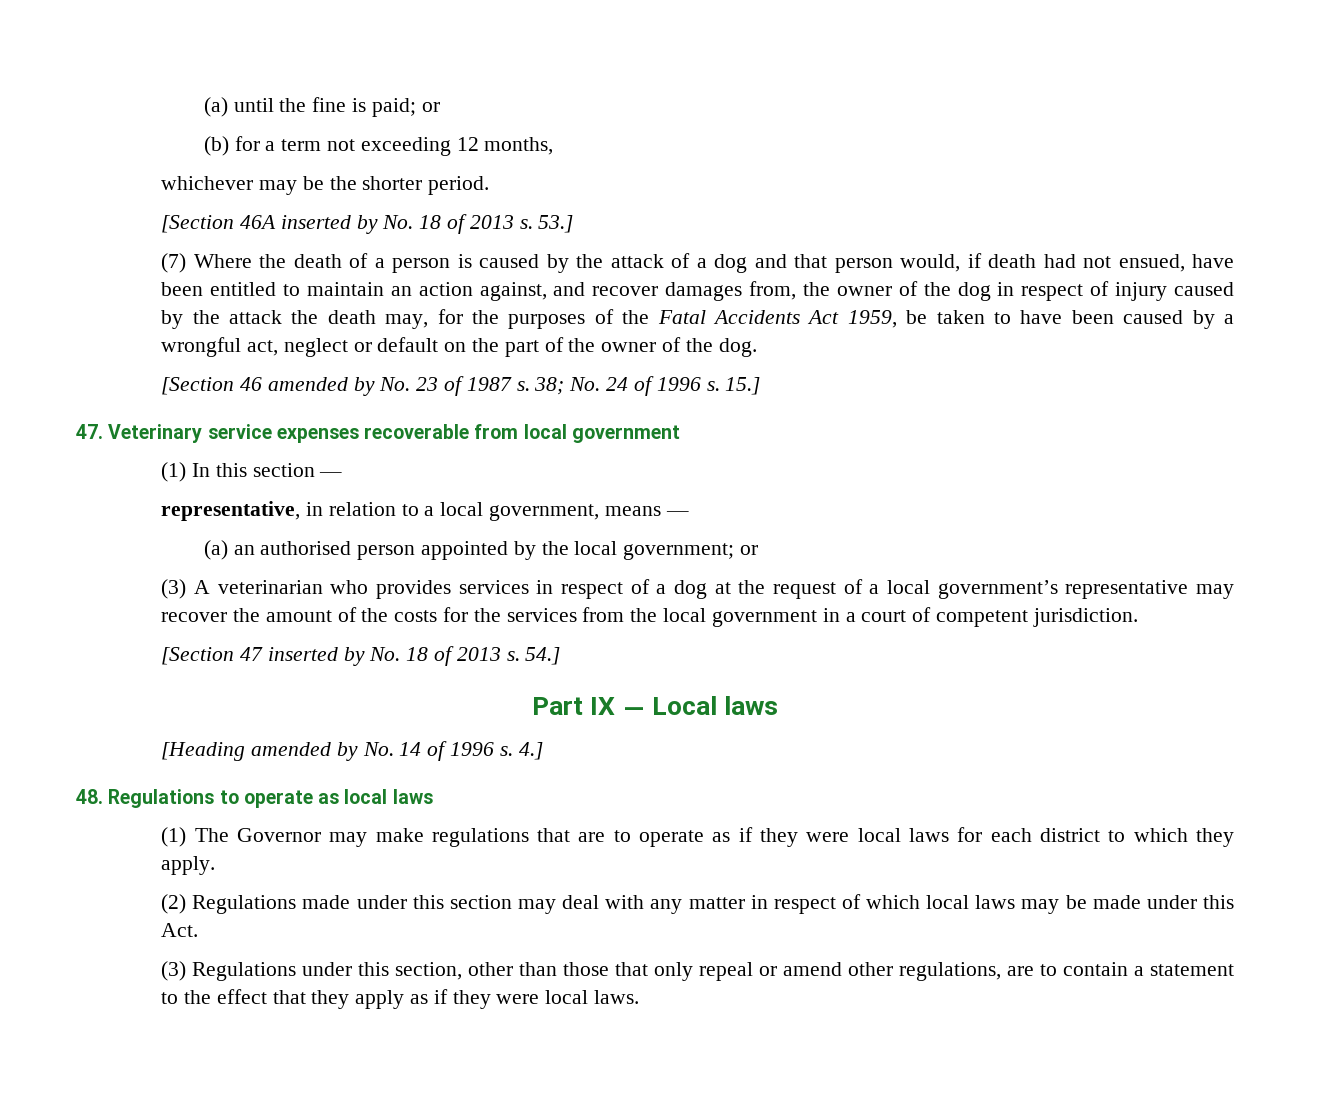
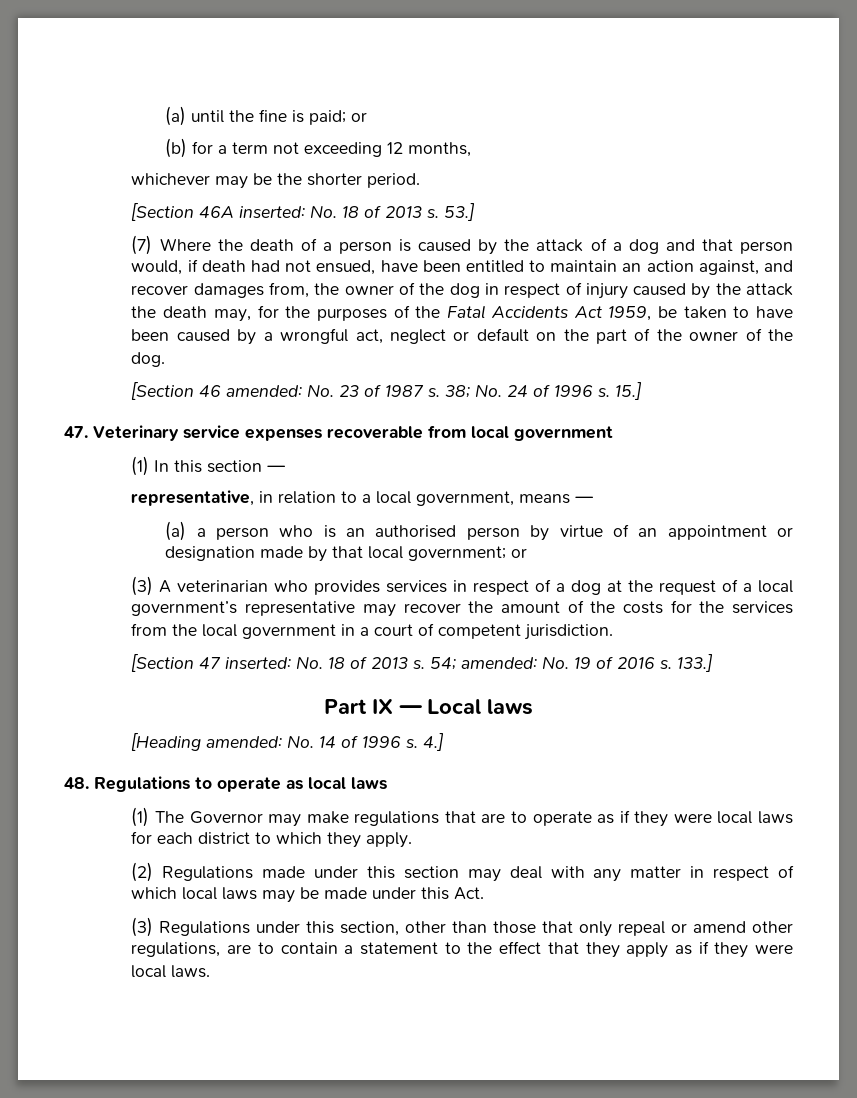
- [Section 46A inserted by No. 18 of 2013 s.
+ [Section 46A inserted: No. 18 of 2013 s.
- [Section 46 amended by No. 23 of 1987 s.
+ [Section 46 amended: No. 23 of 1987 s.
- (a) an authorised person appointed by the local government; or
+ (a) a person who is an authorised person by virtue of an appointment or designation made by that local government; or
- [Section 47 inserted by No. 18 of 2013 s. 54.]
+ [Section 47 inserted: No. 18 of 2013 s. 54; amended: No. 19 of 2016 s. 133.]
- [Heading amended by No. 14 of 1996 s.
+ [Heading amended: No. 14 of 1996 s.

